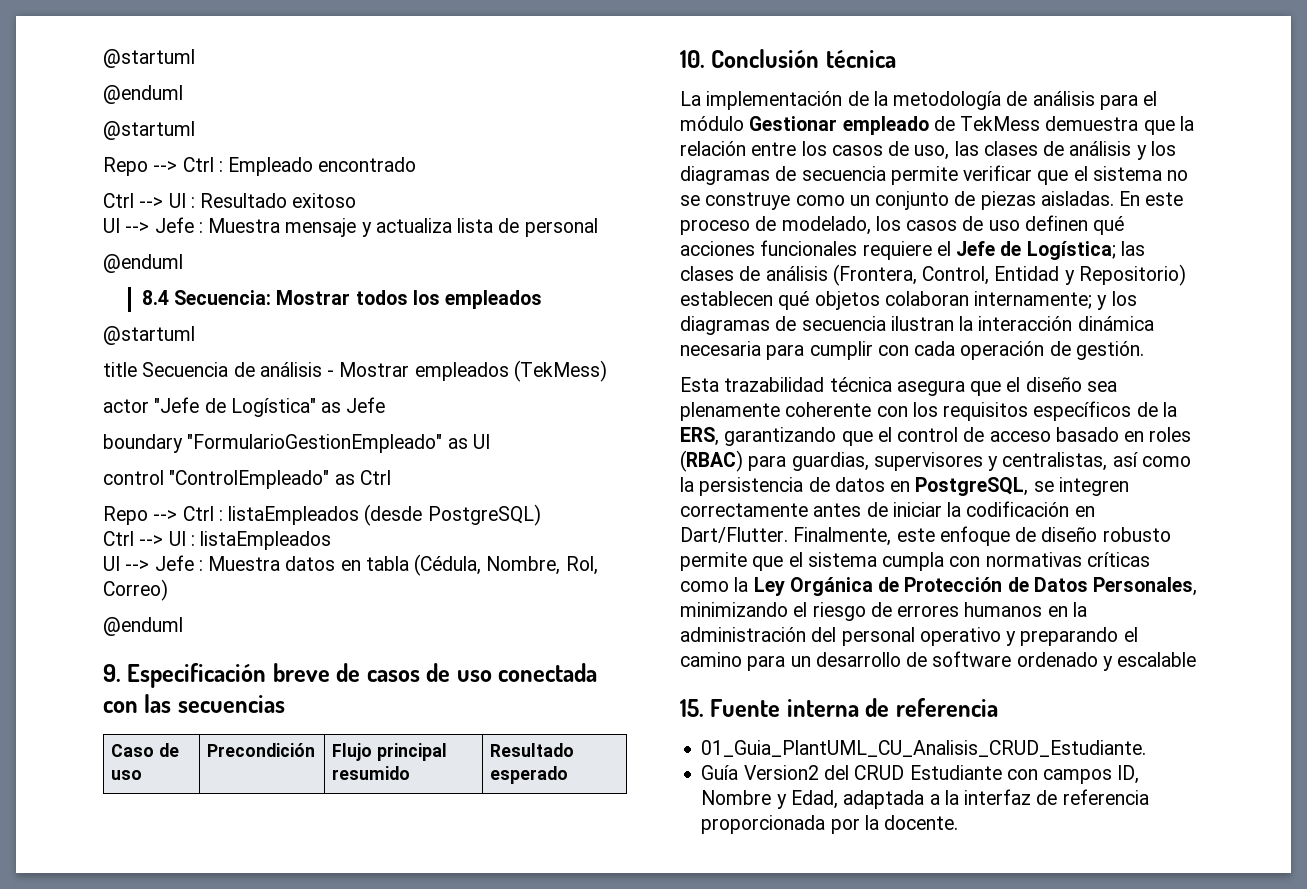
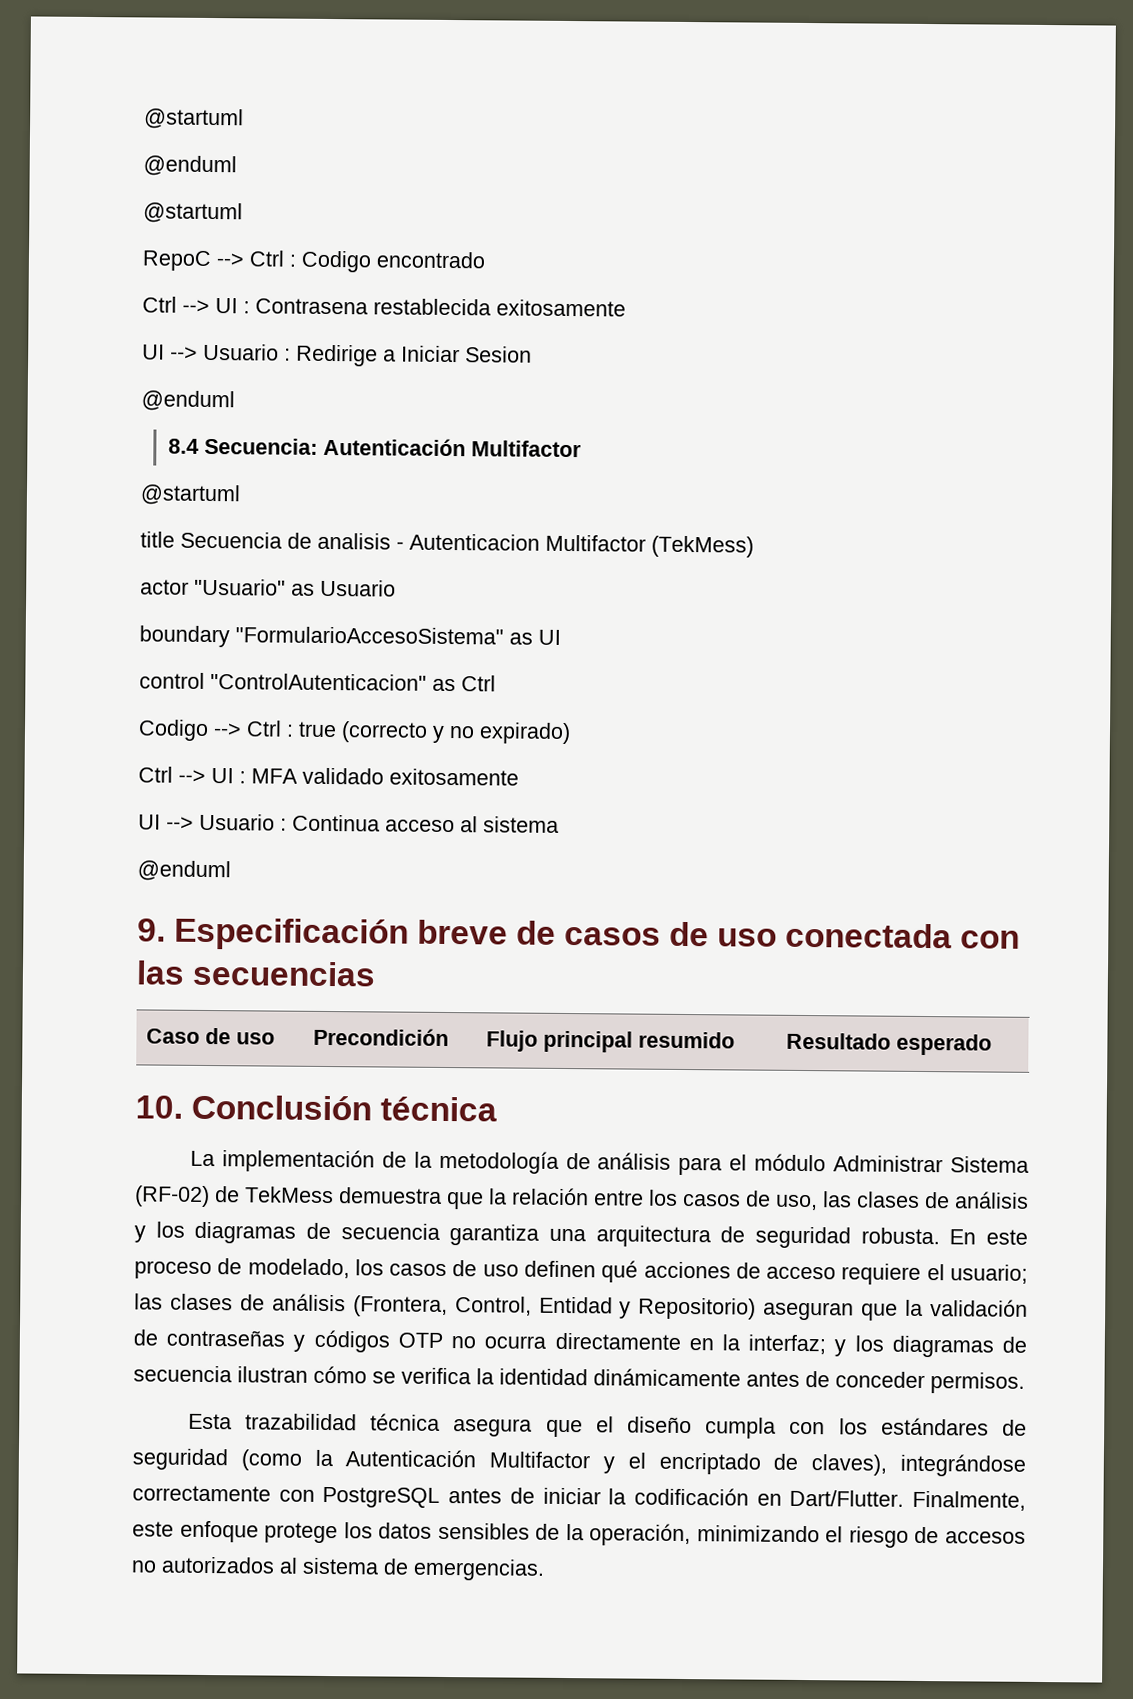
- Repo --> Ctrl : Empleado encontrado
+ RepoC --> Ctrl : Codigo encontrado
- Ctrl --> UI : Resultado exitoso
- UI --> Jefe : Muestra mensaje y actualiza lista de personal
+ Ctrl --> UI : Contrasena restablecida exitosamente
+ UI --> Usuario : Redirige a Iniciar Sesion
- 8.4 Secuencia: Mostrar todos los empleados
+ 8.4 Secuencia: Autenticación Multifactor
- title Secuencia de análisis - Mostrar empleados (TekMess)
- actor "Jefe de Logística" as Jefe
+ title Secuencia de analisis - Autenticacion Multifactor (TekMess)
+ actor "Usuario" as Usuario
- boundary "FormularioGestionEmpleado" as UI
+ boundary "FormularioAccesoSistema" as UI
- control "ControlEmpleado" as Ctrl
+ control "ControlAutenticacion" as Ctrl
- Repo --> Ctrl : listaEmpleados (desde PostgreSQL)
- Ctrl --> UI : listaEmpleados
- UI --> Jefe : Muestra datos en tabla (Cédula, Nombre, Rol, Correo)
+ Codigo --> Ctrl : true (correcto y no expirado)
+ Ctrl --> UI : MFA validado exitosamente
+ UI --> Usuario : Continua acceso al sistema
- La implementación de la metodología de análisis para el módulo Gestionar empleado de TekMess demuestra que la relación entre los casos de uso, las clases de análisis y los diagramas de secuencia permite verificar que el sistema no se construye como un conjunto de piezas aisladas.
+ La implementación de la metodología de análisis para el módulo Administrar Sistema (RF-02) de TekMess demuestra que la relación entre los casos de uso, las clases de análisis y los diagramas de secuencia garantiza una arquitectura de seguridad robusta.
- En este proceso de modelado, los casos de uso definen qué acciones funcionales requiere el Jefe de Logística; las clases de análisis (Frontera, Control, Entidad y Repositorio) establecen qué objetos colaboran internamente; y los diagramas de secuencia ilustran la interacción dinámica necesaria para cumplir con cada operación de gestión.
+ En este proceso de modelado, los casos de uso definen qué acciones de acceso requiere el usuario; las clases de análisis (Frontera, Control, Entidad y Repositorio) aseguran que la validación de contraseñas y códigos OTP no ocurra directamente en la interfaz; y los diagramas de secuencia ilustran cómo se verifica la identidad dinámicamente antes de conceder permisos.
- Esta trazabilidad técnica asegura que el diseño sea plenamente coherente con los requisitos específicos de la ERS, garantizando que el control de acceso basado en roles (RBAC) para guardias, supervisores y centralistas, así como la persistencia de datos en PostgreSQL, se integren correctamente antes de iniciar la codificación en Dart/Flutter.
+ Esta trazabilidad técnica asegura que el diseño cumpla con los estándares de seguridad (como la Autenticación Multifactor y el encriptado de claves), integrándose correctamente con PostgreSQL antes de iniciar la codificación en Dart/Flutter.
- Finalmente, este enfoque de diseño robusto permite que el sistema cumpla con normativas críticas como la Ley Orgánica de Protección de Datos Personales, minimizando el riesgo de errores humanos en la administración del personal operativo y preparando el camino para un desarrollo de software ordenado y escalable
- 15. Fuente interna de referencia
- 01_Guia_PlantUML_CU_Analisis_CRUD_Estudiante.
- Guía Version2 del CRUD Estudiante con campos ID, Nombre y Edad, adaptada a la interfaz de referencia proporcionada por la docente.
+ Finalmente, este enfoque protege los datos sensibles de la operación, minimizando el riesgo de accesos no autorizados al sistema de emergencias.

